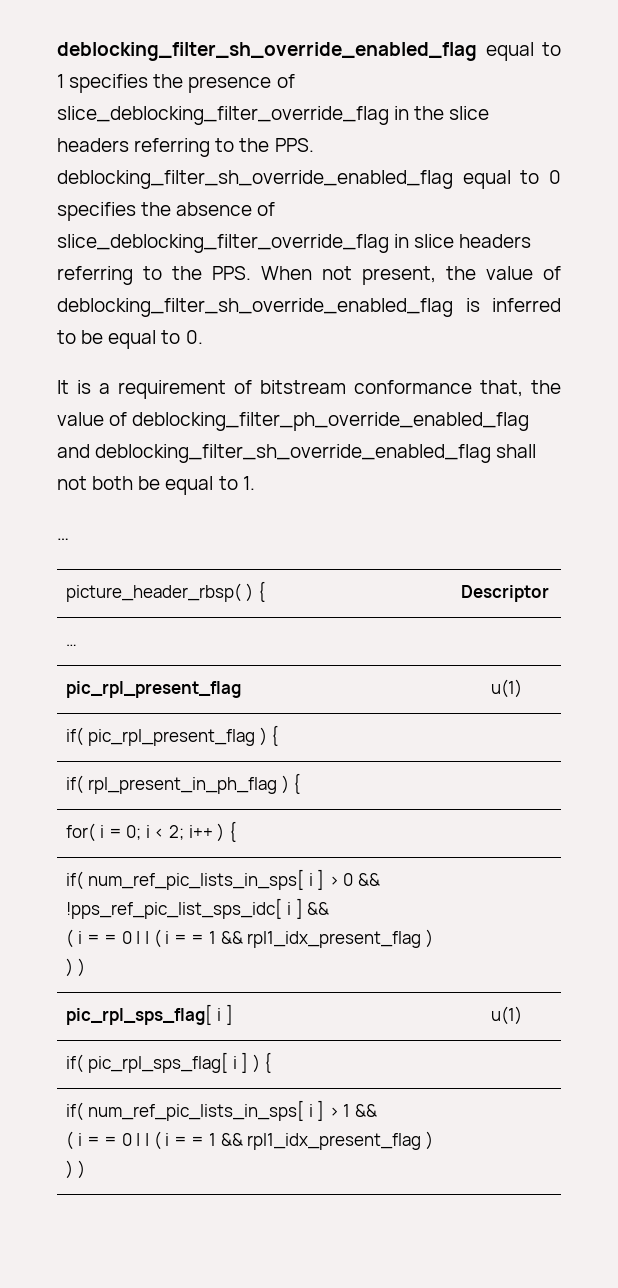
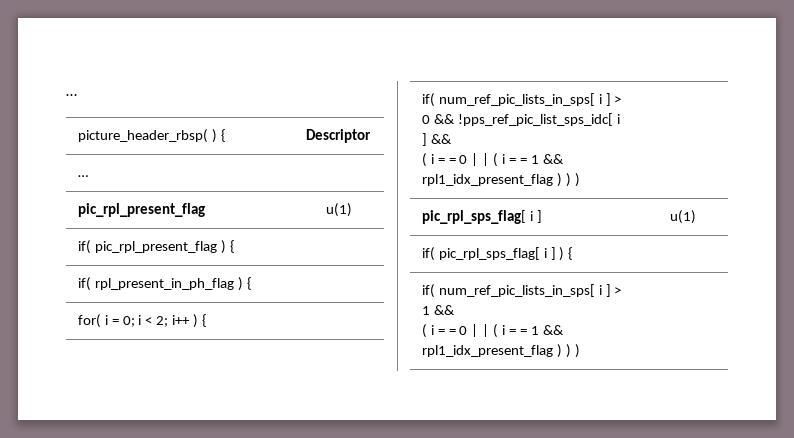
- deblocking_filter_sh_override_enabled_flag equal to 1 specifies the presence of slice_deblocking_filter_override_flag in the slice headers referring to the PPS. deblocking_filter_sh_override_enabled_flag equal to 0 specifies the absence of slice_deblocking_filter_override_flag in slice headers referring to the PPS. When not present, the value of deblocking_filter_sh_override_enabled_flag is inferred to be equal to 0.
- It is a requirement of bitstream conformance that, the value of deblocking_filter_ph_override_enabled_flag and deblocking_filter_sh_override_enabled_flag shall not both be equal to 1.

